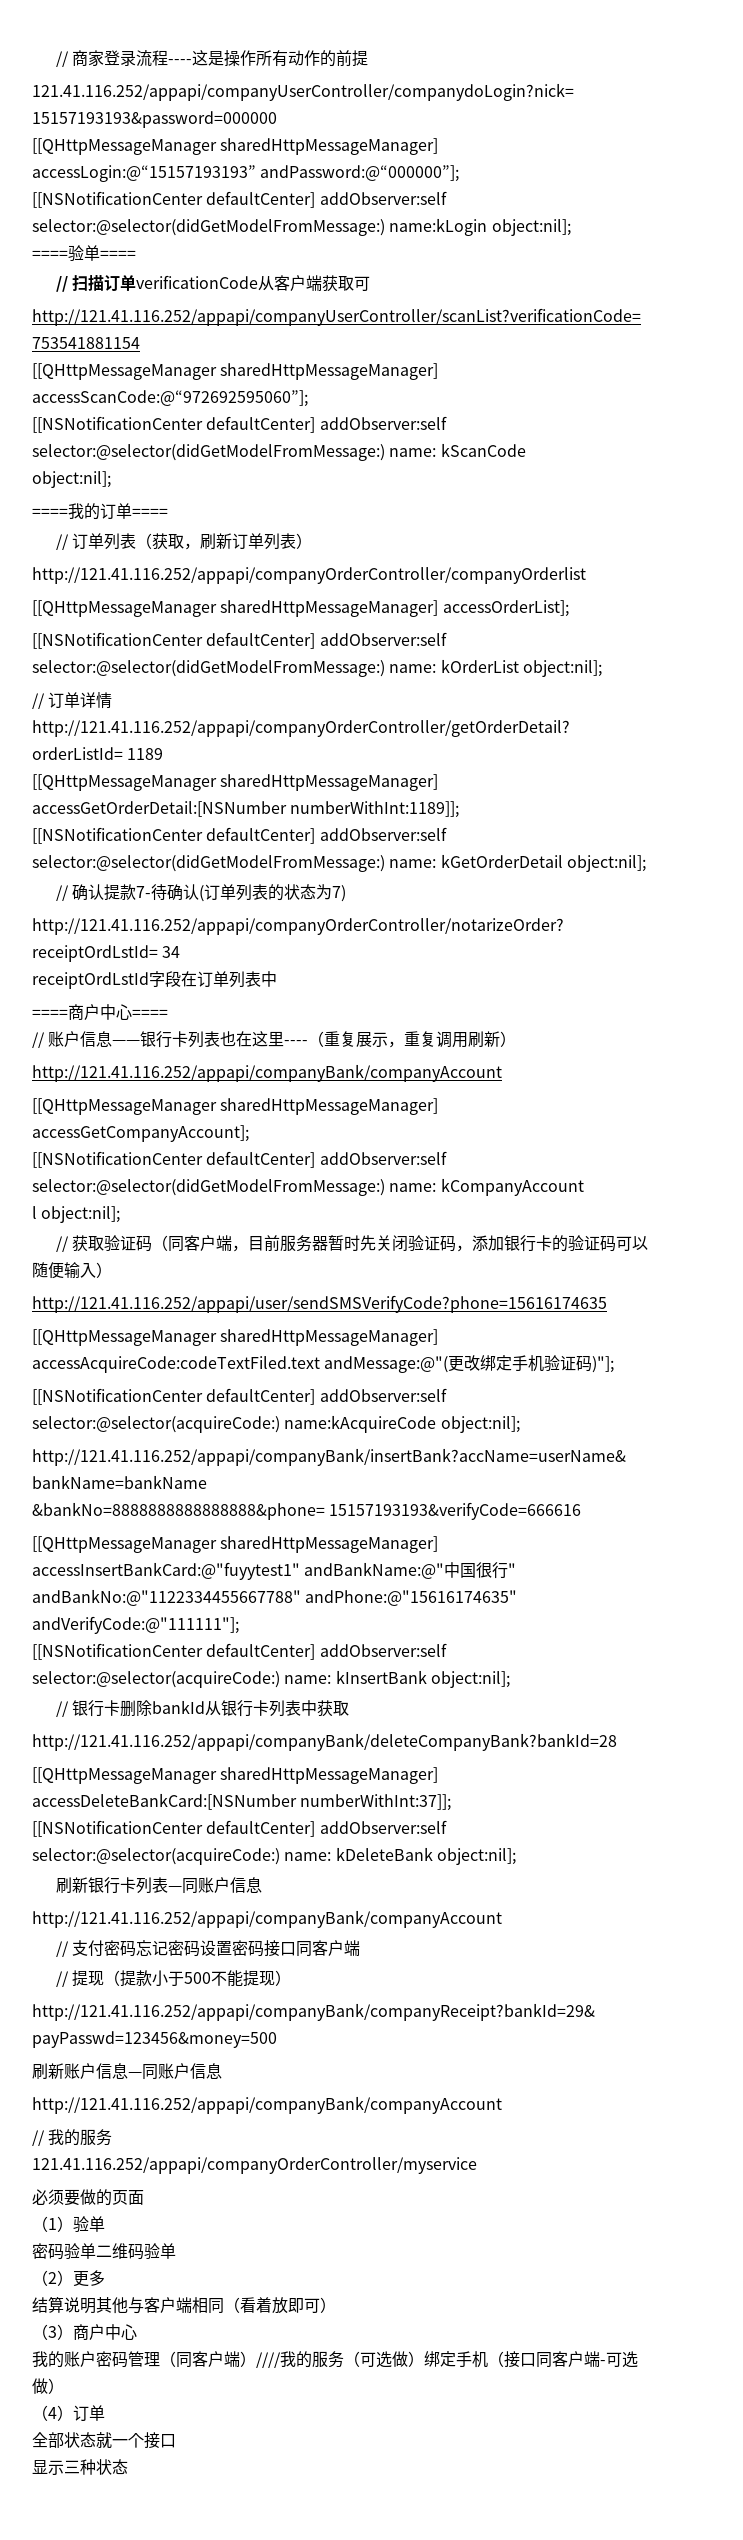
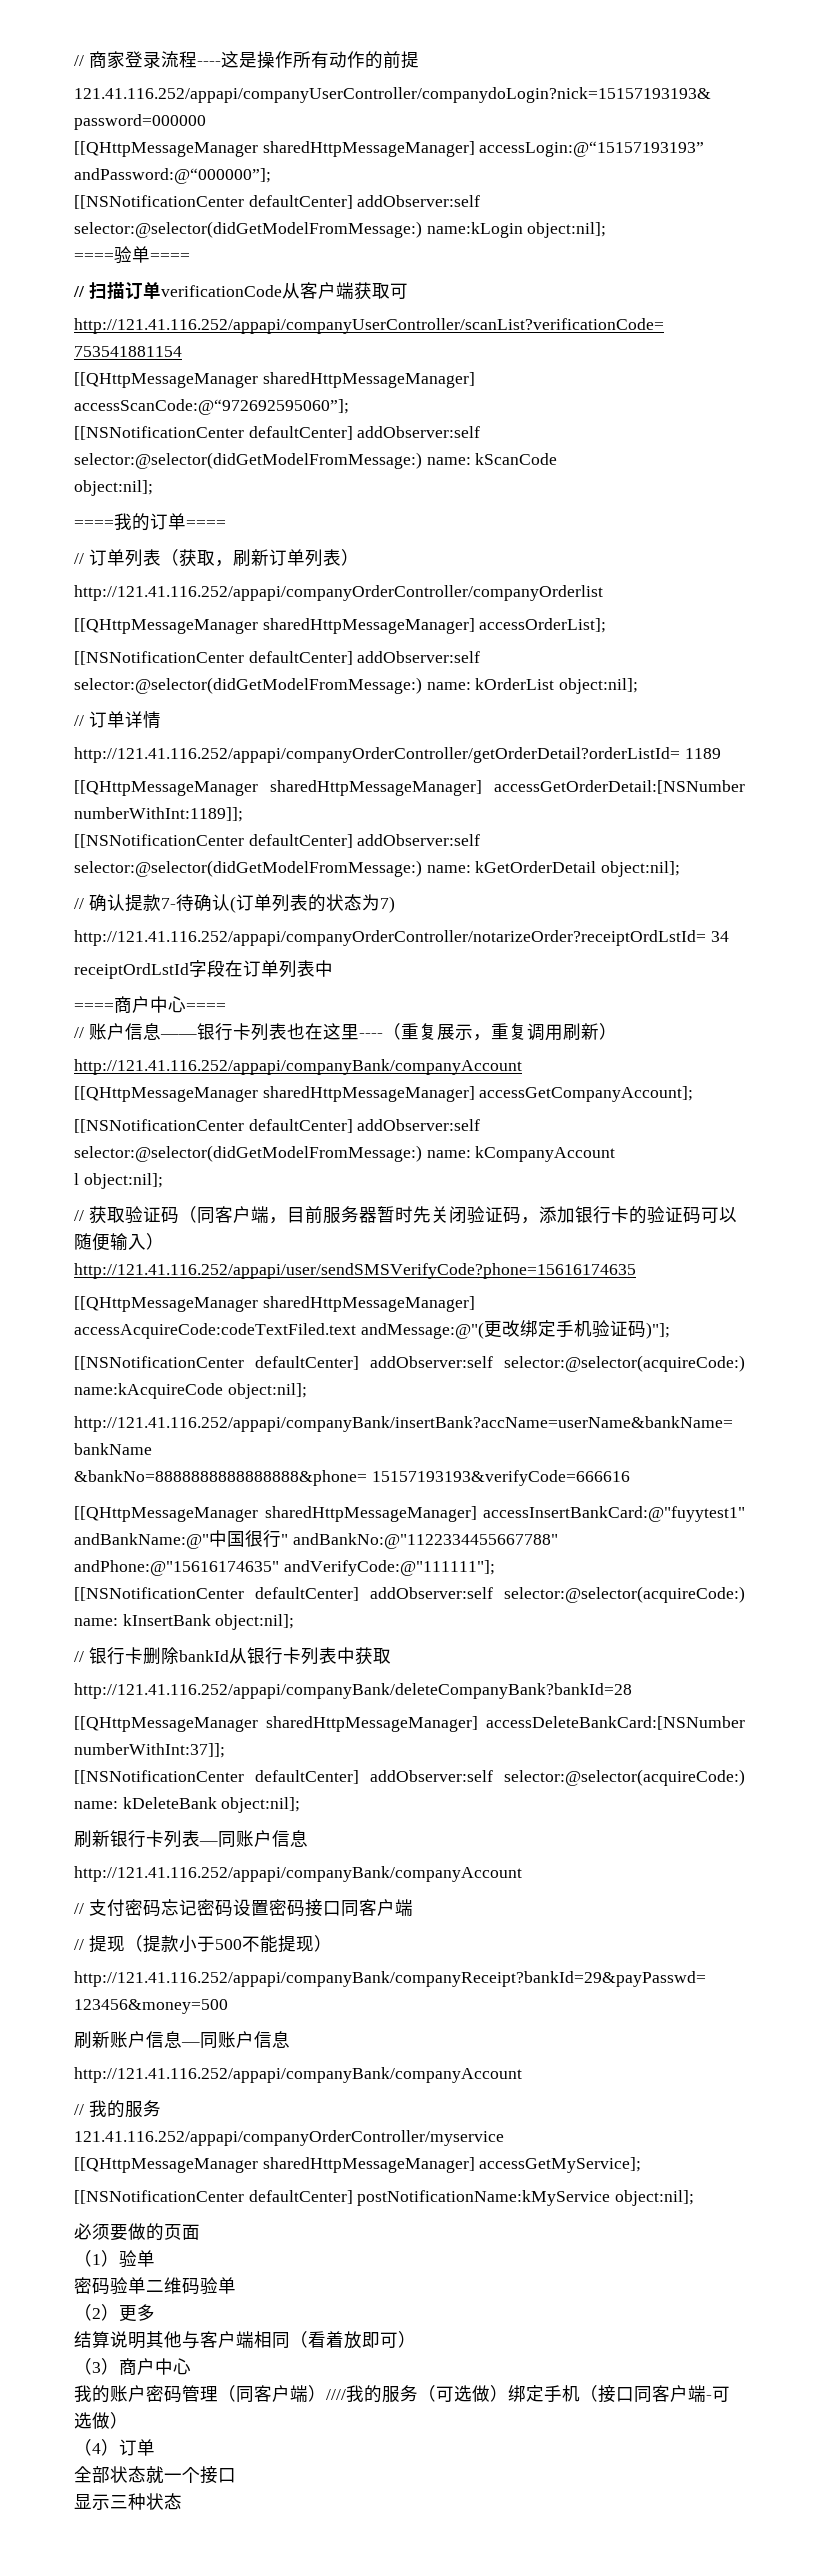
+ [[QHttpMessageManager sharedHttpMessageManager] accessGetMyService];
+ [[NSNotificationCenter defaultCenter] postNotificationName:kMyService object:nil];

